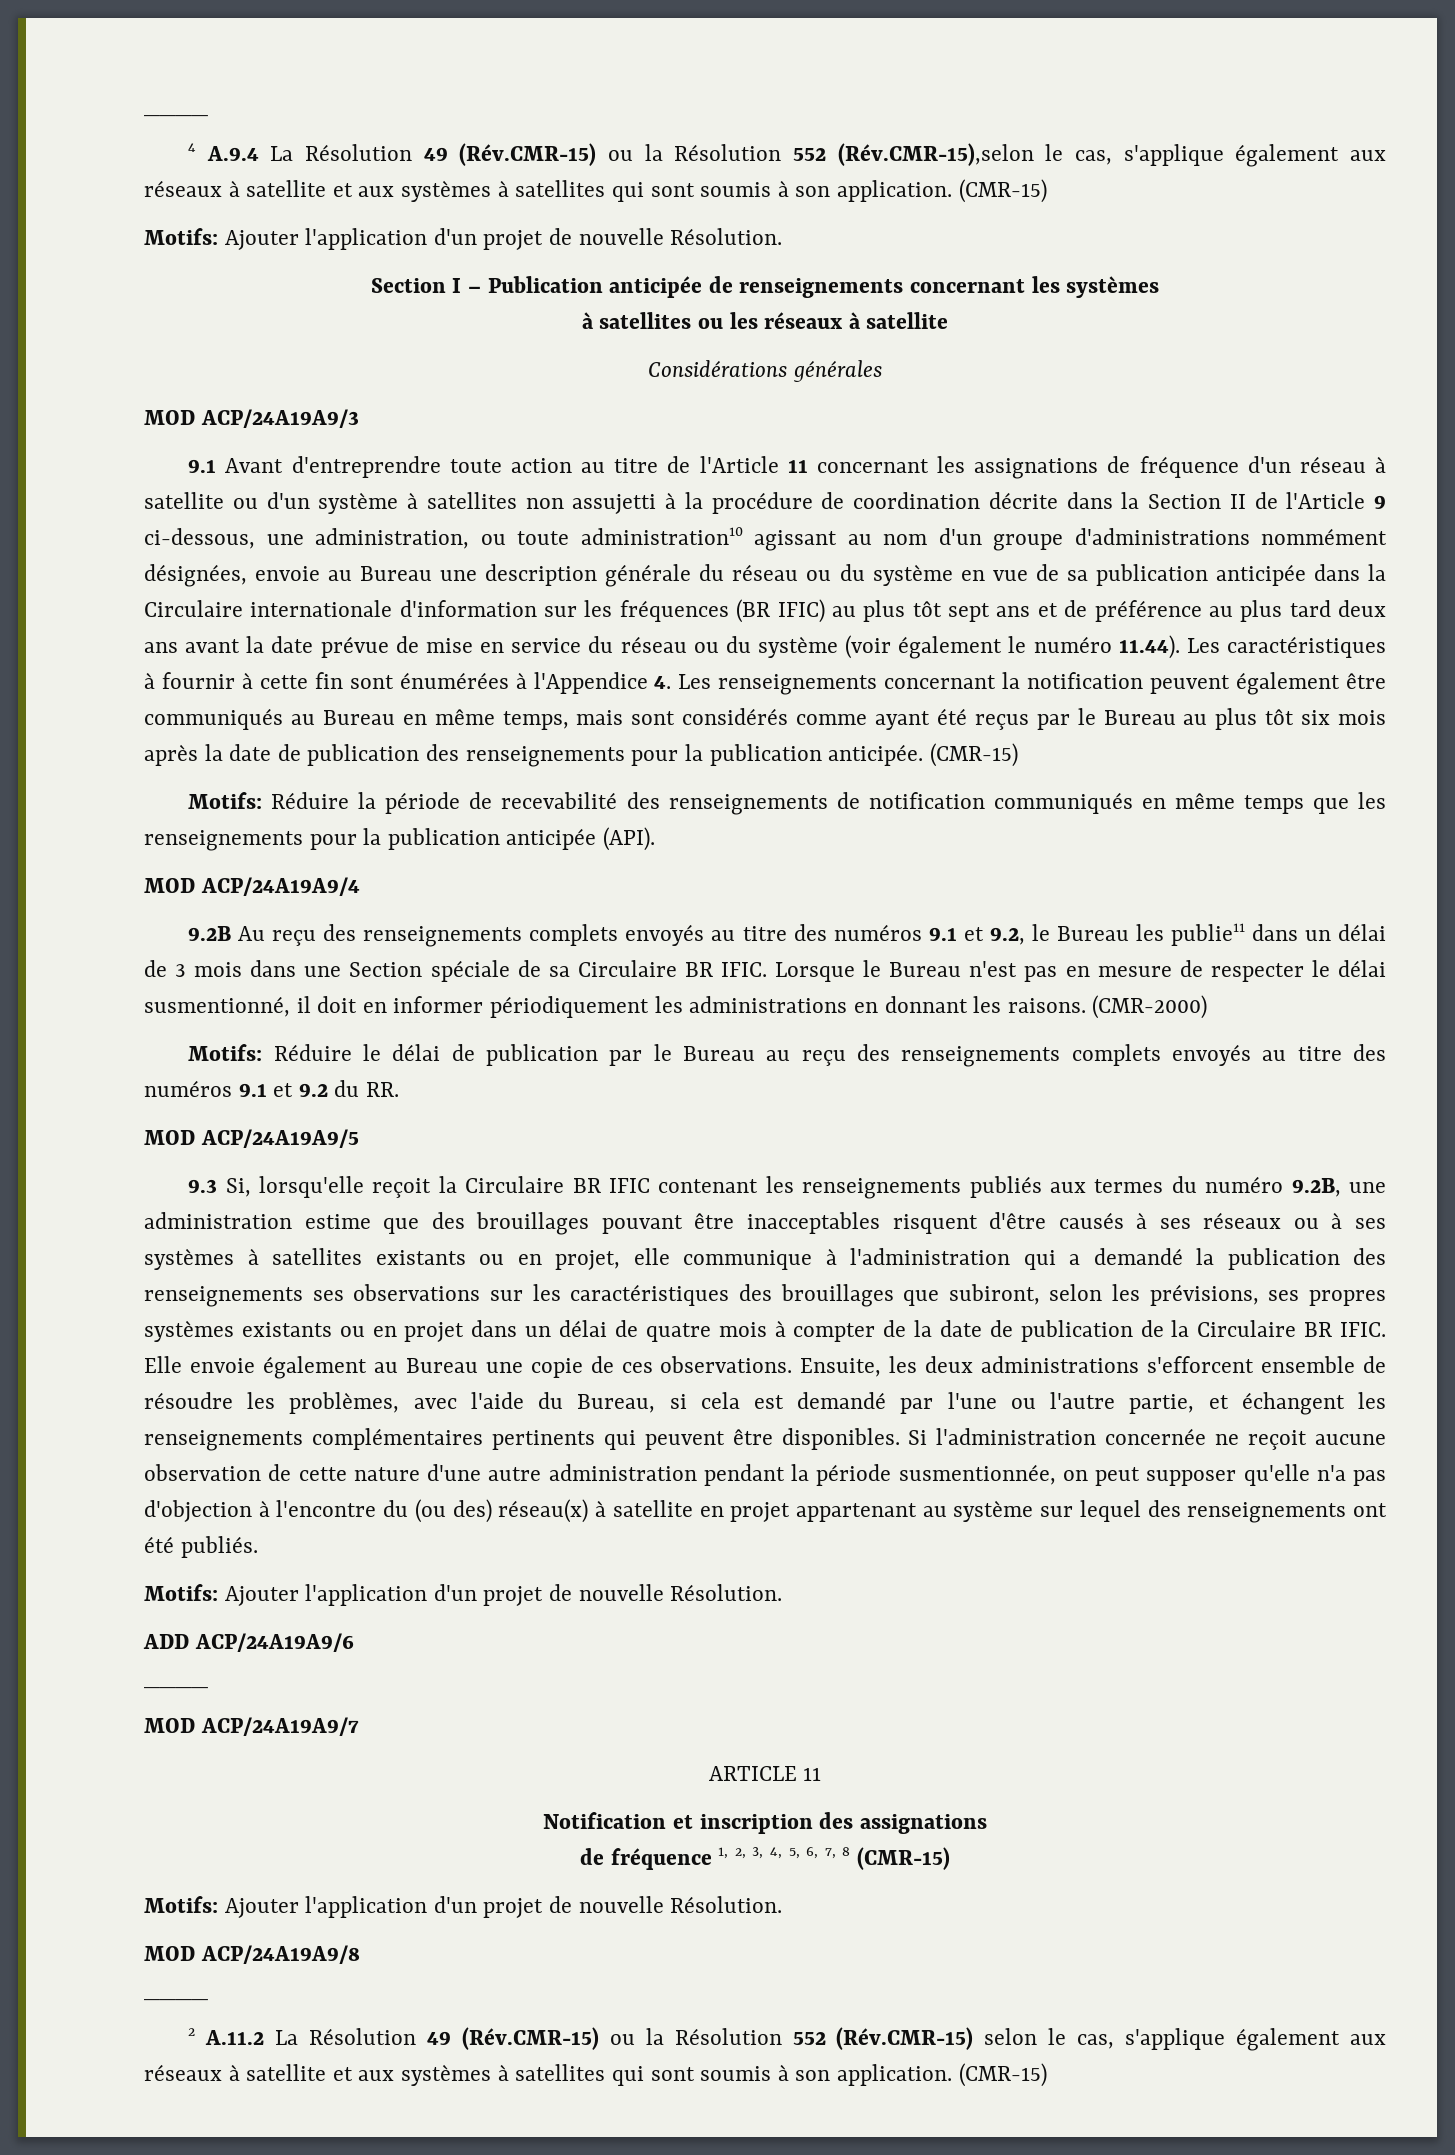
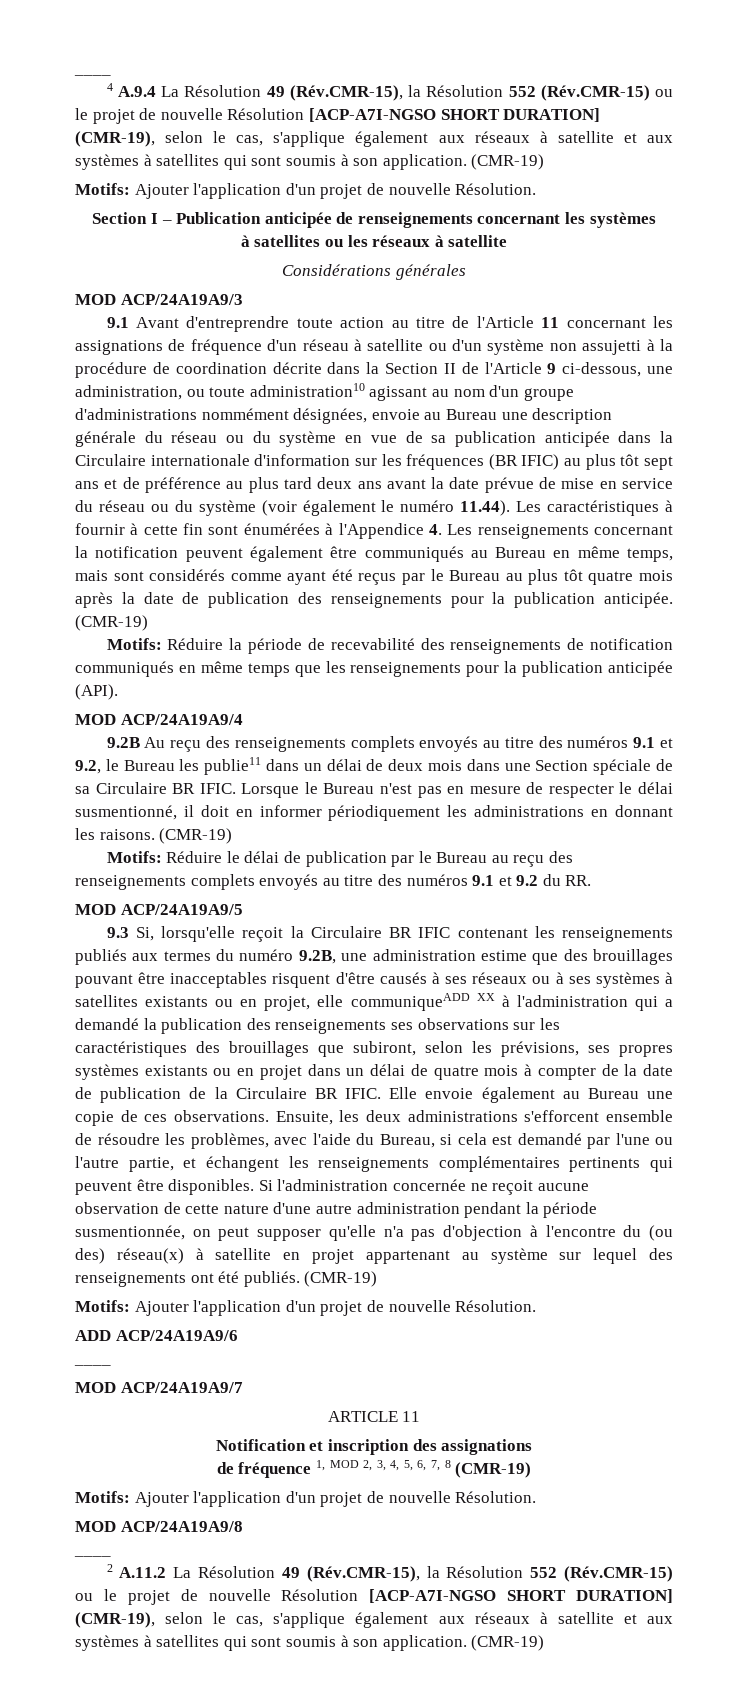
- 4 A.9.4 La Résolution 49 (Rév.CMR-15) ou la Résolution 552 (Rév.CMR-15),selon le cas, s'applique également aux réseaux à satellite et aux systèmes à satellites qui sont soumis à son application. (CMR-15)
+ 4 A.9.4 La Résolution 49 (Rév.CMR-15), la Résolution 552 (Rév.CMR-15) ou le projet de nouvelle Résolution [ACP-A7I-NGSO SHORT DURATION] (CMR-19), selon le cas, s'applique également aux réseaux à satellite et aux systèmes à satellites qui sont soumis à son application. (CMR-19)
- 9.1 Avant d'entreprendre toute action au titre de l'Article 11 concernant les assignations de fréquence d'un réseau à satellite ou d'un système à satellites non assujetti à la procédure de coordination décrite dans la Section II de l'Article 9 ci-dessous, une administration, ou toute administration10 agissant au nom d'un groupe d'administrations nommément désignées, envoie au Bureau une description générale du réseau ou du système en vue de sa publication anticipée dans la Circulaire internationale d'information sur les fréquences (BR IFIC) au plus tôt sept ans et de préférence au plus tard deux ans avant la date prévue de mise en service du réseau ou du système (voir également le numéro 11.44). Les caractéristiques à fournir à cette fin sont énumérées à l'Appendice 4. Les renseignements concernant la notification peuvent également être communiqués au Bureau en même temps, mais sont considérés comme ayant été reçus par le Bureau au plus tôt six mois après la date de publication des renseignements pour la publication anticipée. (CMR-15)
+ 9.1 Avant d'entreprendre toute action au titre de l'Article 11 concernant les assignations de fréquence d'un réseau à satellite ou d'un système non assujetti à la procédure de coordination décrite dans la Section II de l'Article 9 ci-dessous, une administration, ou toute administration10 agissant au nom d'un groupe d'administrations nommément désignées, envoie au Bureau une description générale du réseau ou du système en vue de sa publication anticipée dans la Circulaire internationale d'information sur les fréquences (BR IFIC) au plus tôt sept ans et de préférence au plus tard deux ans avant la date prévue de mise en service du réseau ou du système (voir également le numéro 11.44). Les caractéristiques à fournir à cette fin sont énumérées à l'Appendice 4. Les renseignements concernant la notification peuvent également être communiqués au Bureau en même temps, mais sont considérés comme ayant été reçus par le Bureau au plus tôt quatre mois après la date de publication des renseignements pour la publication anticipée. (CMR-19)
- 9.2B Au reçu des renseignements complets envoyés au titre des numéros 9.1 et 9.2, le Bureau les publie11 dans un délai de 3 mois dans une Section spéciale de sa Circulaire BR IFIC.
+ 9.2B Au reçu des renseignements complets envoyés au titre des numéros 9.1 et 9.2, le Bureau les publie11 dans un délai de deux mois dans une Section spéciale de sa Circulaire BR IFIC.
- Lorsque le Bureau n'est pas en mesure de respecter le délai susmentionné, il doit en informer périodiquement les administrations en donnant les raisons. (CMR-2000)
+ Lorsque le Bureau n'est pas en mesure de respecter le délai susmentionné, il doit en informer périodiquement les administrations en donnant les raisons. (CMR-19)
- 9.3 Si, lorsqu'elle reçoit la Circulaire BR IFIC contenant les renseignements publiés aux termes du numéro 9.2B, une administration estime que des brouillages pouvant être inacceptables risquent d'être causés à ses réseaux ou à ses systèmes à satellites existants ou en projet, elle communique à l'administration qui a demandé la publication des renseignements ses observations sur les caractéristiques des brouillages que subiront, selon les prévisions, ses propres systèmes existants ou en projet dans un délai de quatre mois à compter de la date de publication de la Circulaire BR IFIC.
+ 9.3 Si, lorsqu'elle reçoit la Circulaire BR IFIC contenant les renseignements publiés aux termes du numéro 9.2B, une administration estime que des brouillages pouvant être inacceptables risquent d'être causés à ses réseaux ou à ses systèmes à satellites existants ou en projet, elle communiqueADD XX à l'administration qui a demandé la publication des renseignements ses observations sur les caractéristiques des brouillages que subiront, selon les prévisions, ses propres systèmes existants ou en projet dans un délai de quatre mois à compter de la date de publication de la Circulaire BR IFIC.
- Si l'administration concernée ne reçoit aucune observation de cette nature d'une autre administration pendant la période susmentionnée, on peut supposer qu'elle n'a pas d'objection à l'encontre du (ou des) réseau(x) à satellite en projet appartenant au système sur lequel des renseignements ont été publiés.
+ Si l'administration concernée ne reçoit aucune observation de cette nature d'une autre administration pendant la période susmentionnée, on peut supposer qu'elle n'a pas d'objection à l'encontre du (ou des) réseau(x) à satellite en projet appartenant au système sur lequel des renseignements ont été publiés. (CMR-19)
- de fréquence 1, 2, 3, 4, 5, 6, 7, 8 (CMR-15)
+ de fréquence 1, MOD 2, 3, 4, 5, 6, 7, 8 (CMR-19)
- 2 A.11.2 La Résolution 49 (Rév.CMR-15) ou la Résolution 552 (Rév.CMR-15) selon le cas, s'applique également aux réseaux à satellite et aux systèmes à satellites qui sont soumis à son application. (CMR-15)
+ 2 A.11.2 La Résolution 49 (Rév.CMR-15), la Résolution 552 (Rév.CMR-15) ou le projet de nouvelle Résolution [ACP-A7I-NGSO SHORT DURATION] (CMR-19), selon le cas, s'applique également aux réseaux à satellite et aux systèmes à satellites qui sont soumis à son application. (CMR-19)

